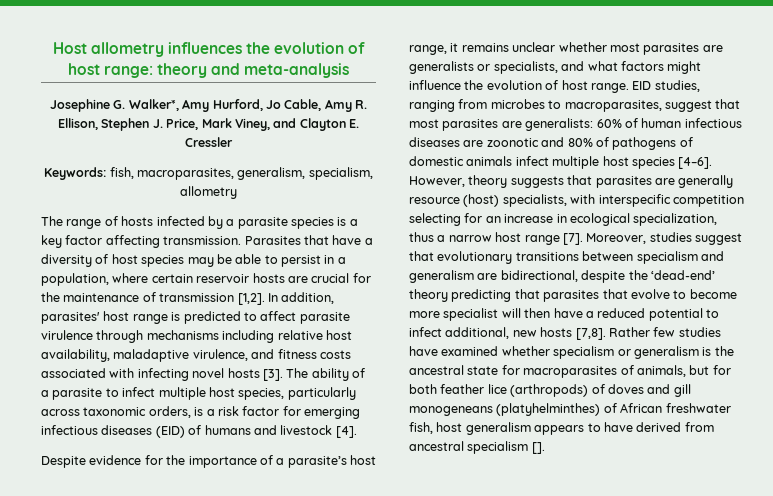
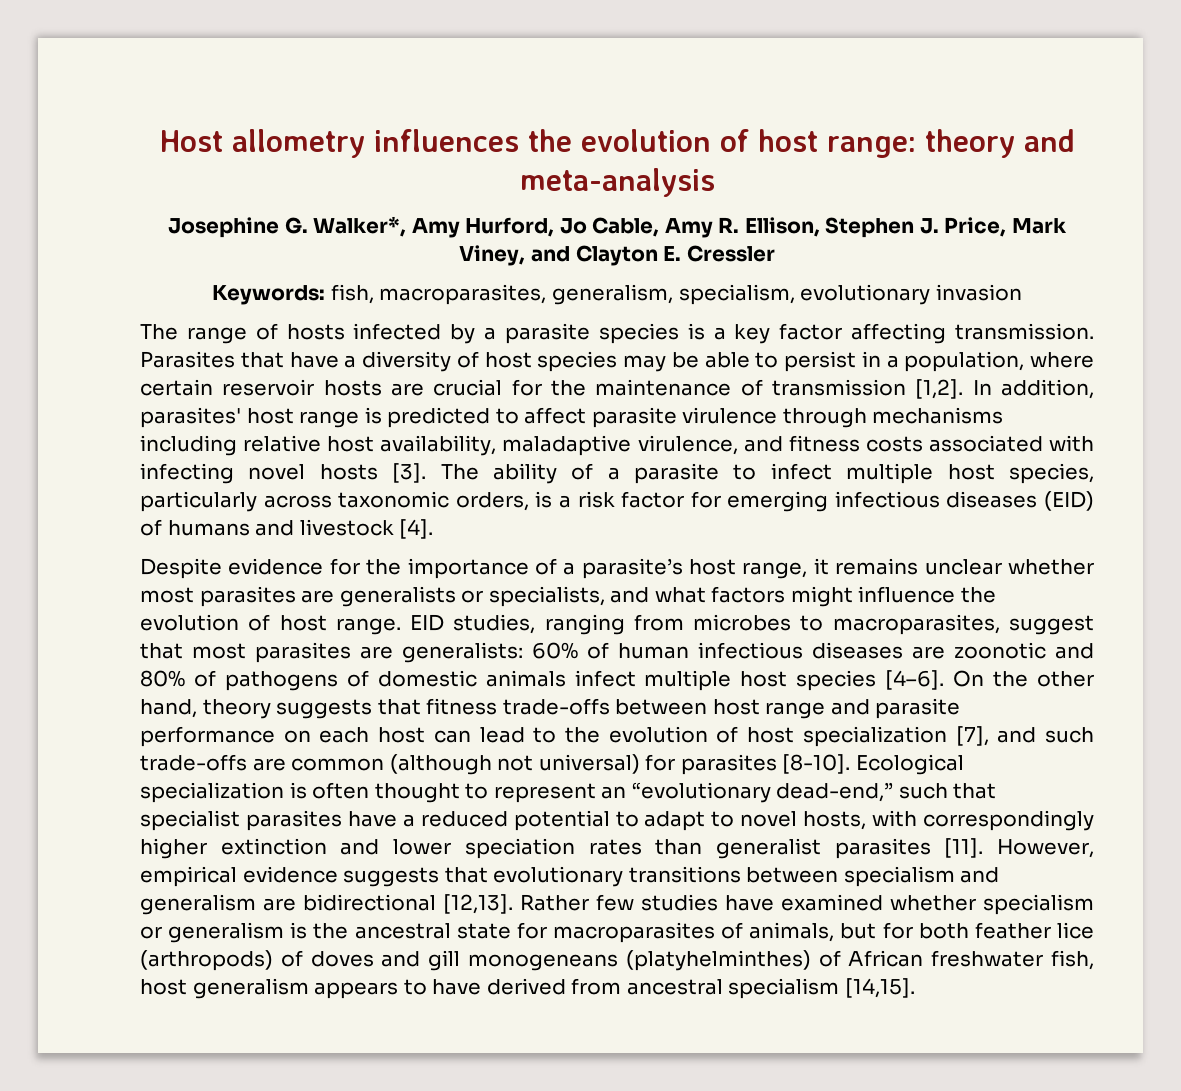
- Keywords: fish, macroparasites, generalism, specialism, allometry
+ Keywords: fish, macroparasites, generalism, specialism, evolutionary invasion
- However, theory suggests that parasites are generally resource (host) specialists, with interspecific competition selecting for an increase in ecological specialization, thus a narrow host range [7]. Moreover, studies suggest that evolutionary transitions between specialism and generalism are bidirectional, despite the ‘dead-end’ theory predicting that parasites that evolve to become more specialist will then have a reduced potential to infect additional, new hosts [7,8].
+ On the other hand, theory suggests that fitness trade-offs between host range and parasite performance on each host can lead to the evolution of host specialization [7], and such trade-offs are common (although not universal) for parasites [8-10]. Ecological specialization is often thought to represent an “evolutionary dead-end,” such that specialist parasites have a reduced potential to adapt to novel hosts, with correspondingly higher extinction and lower speciation rates than generalist parasites [11]. However, empirical evidence suggests that evolutionary transitions between specialism and generalism are bidirectional [12,13].
- Rather few studies have examined whether specialism or generalism is the ancestral state for macroparasites of animals, but for both feather lice (arthropods) of doves and gill monogeneans (platyhelminthes) of African freshwater fish, host generalism appears to have derived from ancestral specialism [].
+ Rather few studies have examined whether specialism or generalism is the ancestral state for macroparasites of animals, but for both feather lice (arthropods) of doves and gill monogeneans (platyhelminthes) of African freshwater fish, host generalism appears to have derived from ancestral specialism [14,15].

